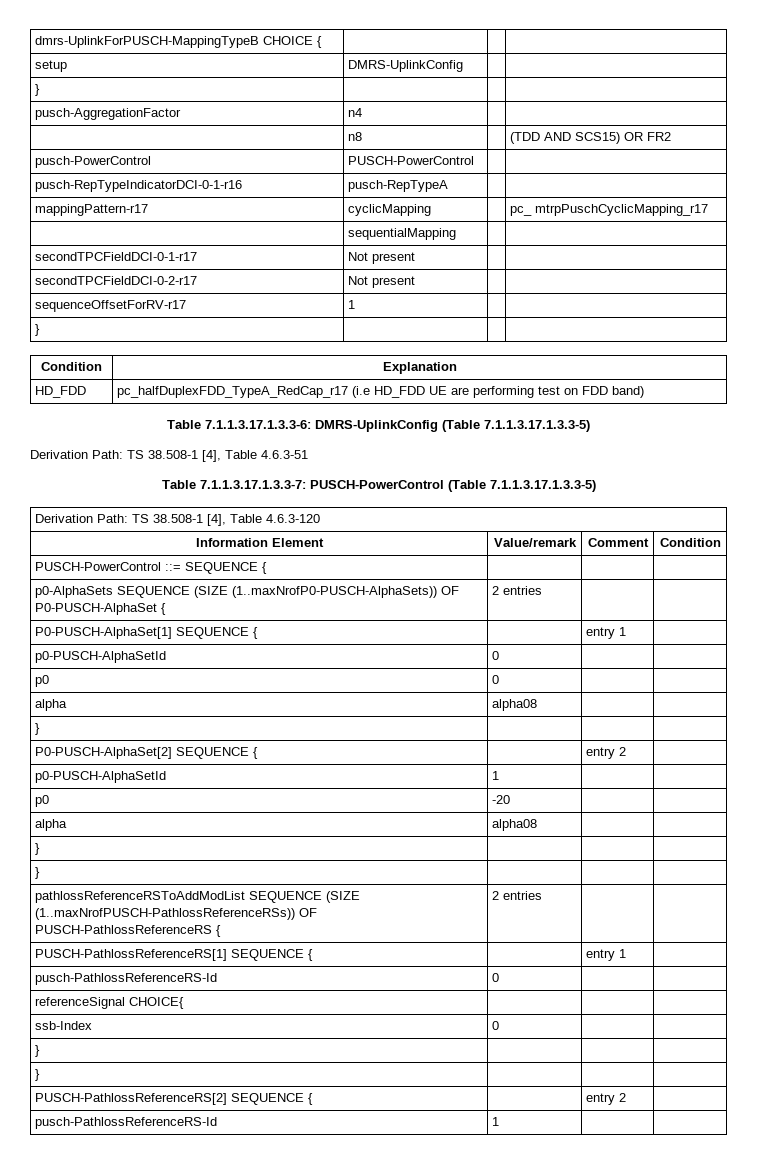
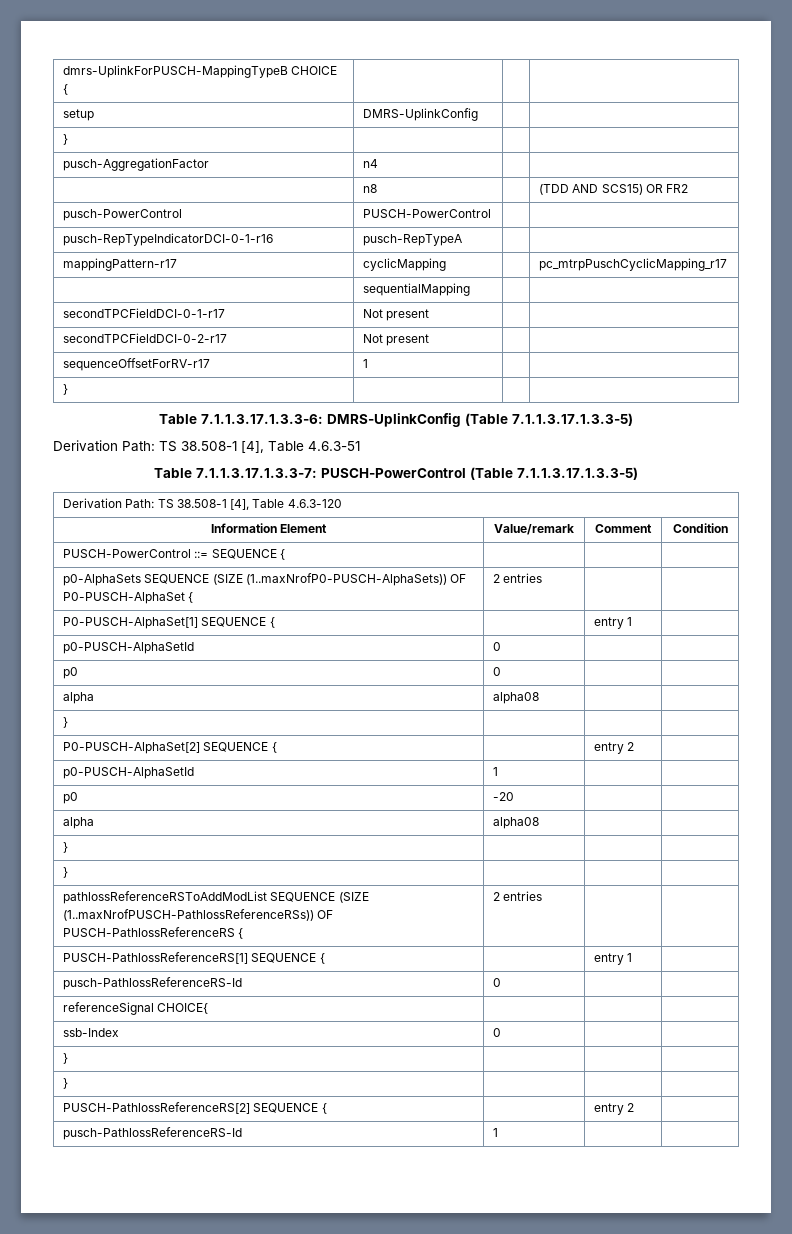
- mappingPattern-r17 | cyclicMapping | | pc_ mtrpPuschCyclicMapping_r17
+ mappingPattern-r17 | cyclicMapping | | pc_mtrpPuschCyclicMapping_r17
- Condition | Explanation
- HD_FDD | pc_halfDuplexFDD_TypeA_RedCap_r17 (i.e HD_FDD UE are performing test on FDD band)

